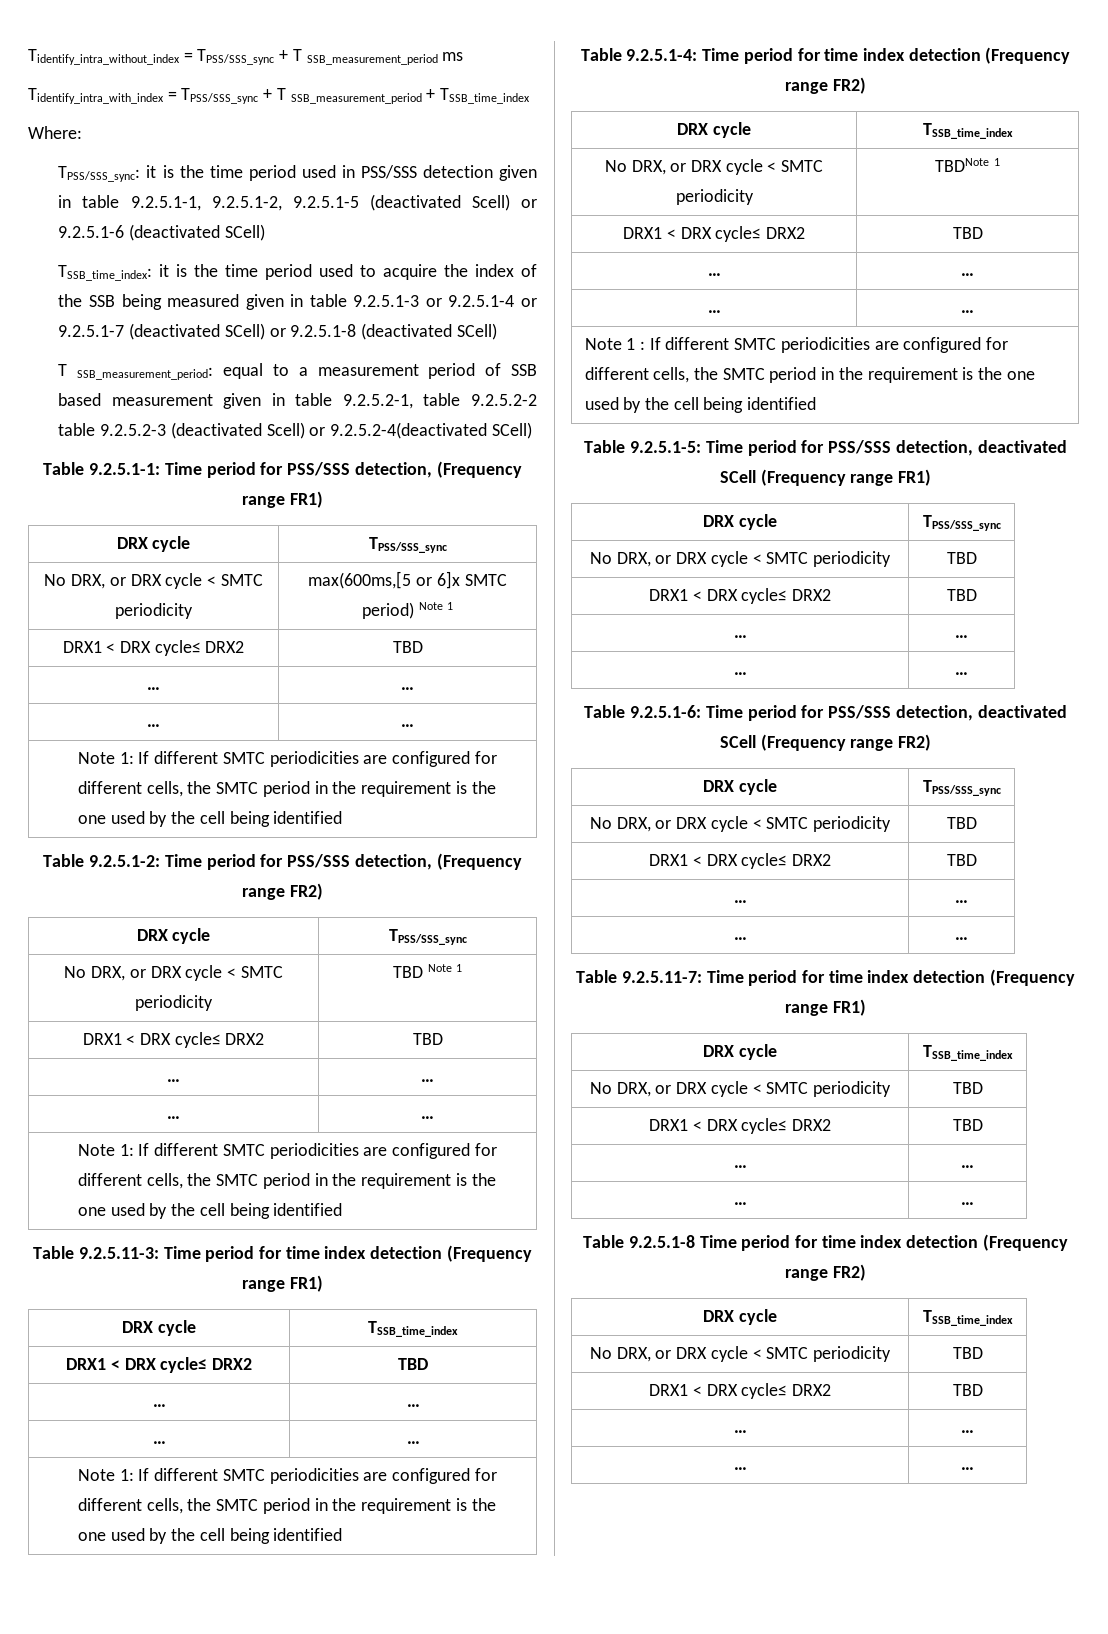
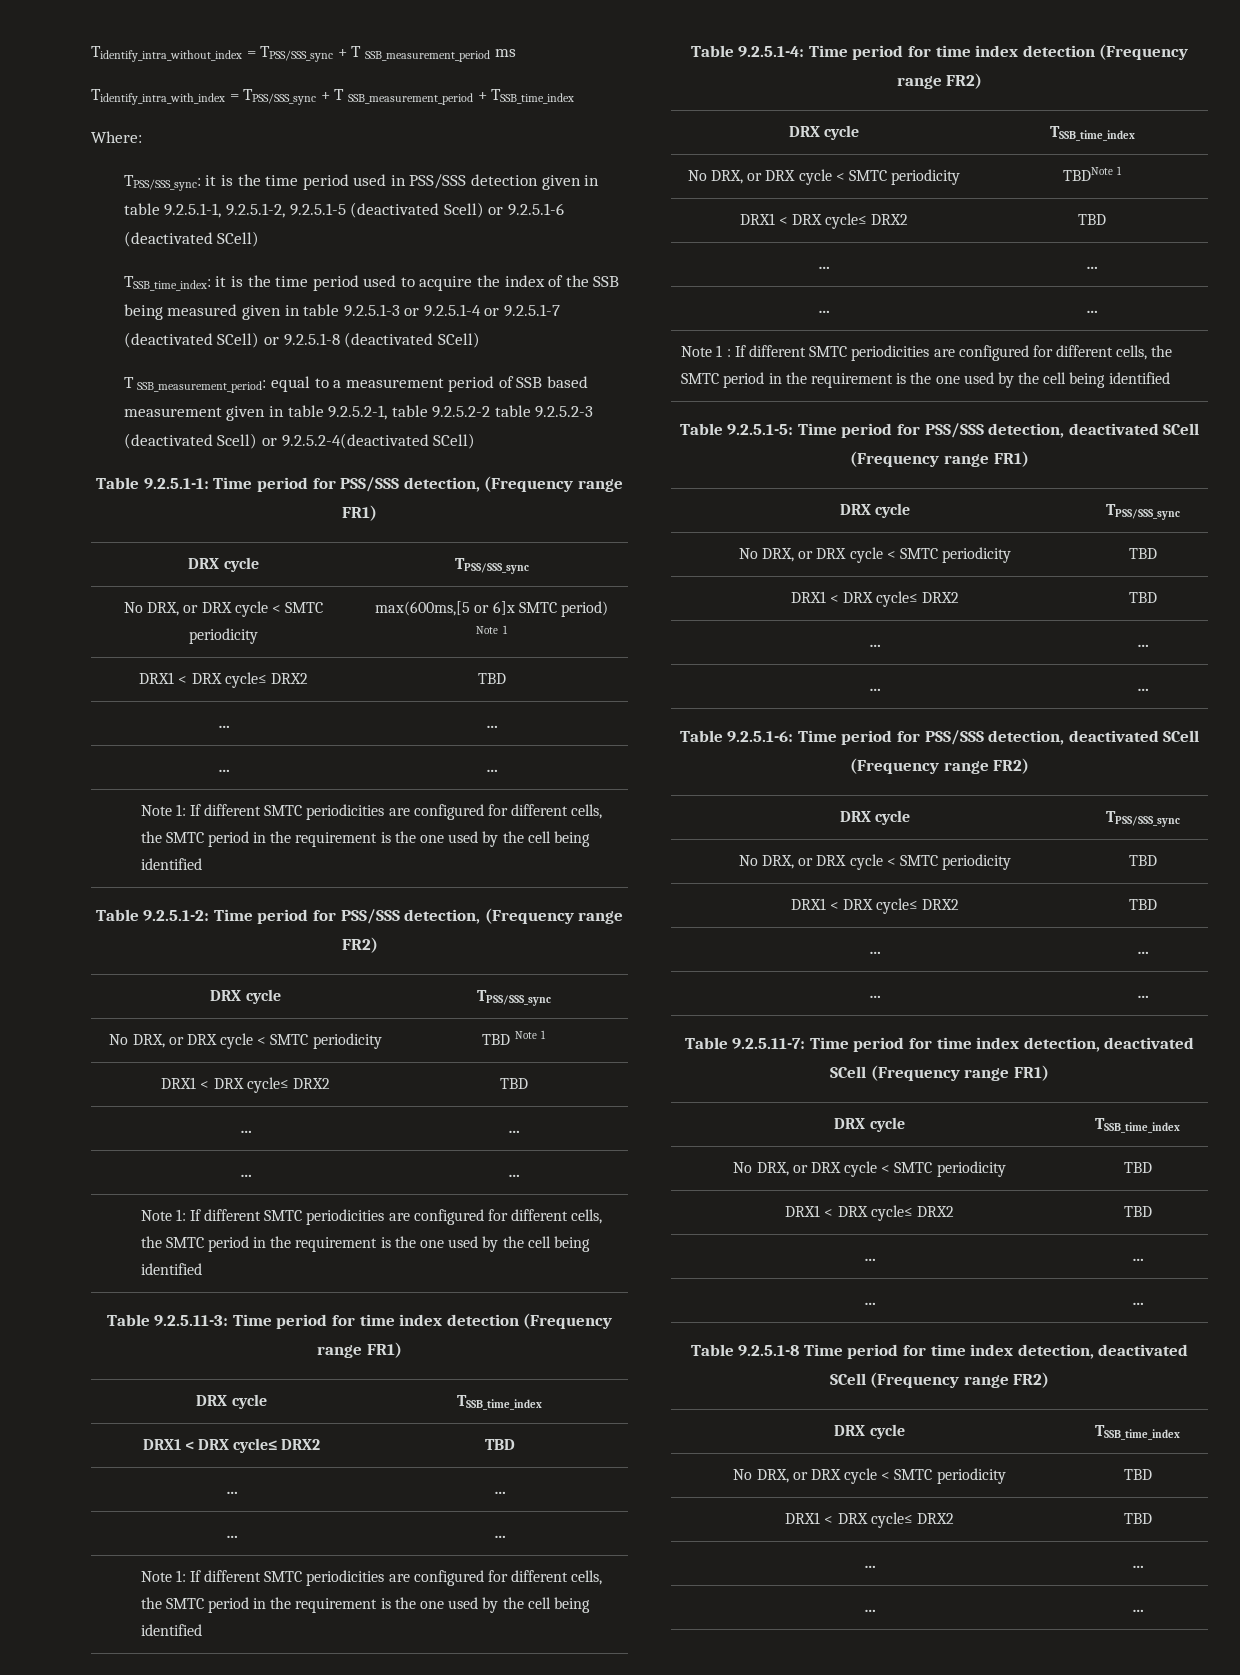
- Table 9.2.5.11-7: Time period for time index detection (Frequency range FR1)
+ Table 9.2.5.11-7: Time period for time index detection, deactivated SCell (Frequency range FR1)
- Table 9.2.5.1-8 Time period for time index detection (Frequency range FR2)
+ Table 9.2.5.1-8 Time period for time index detection, deactivated SCell (Frequency range FR2)

